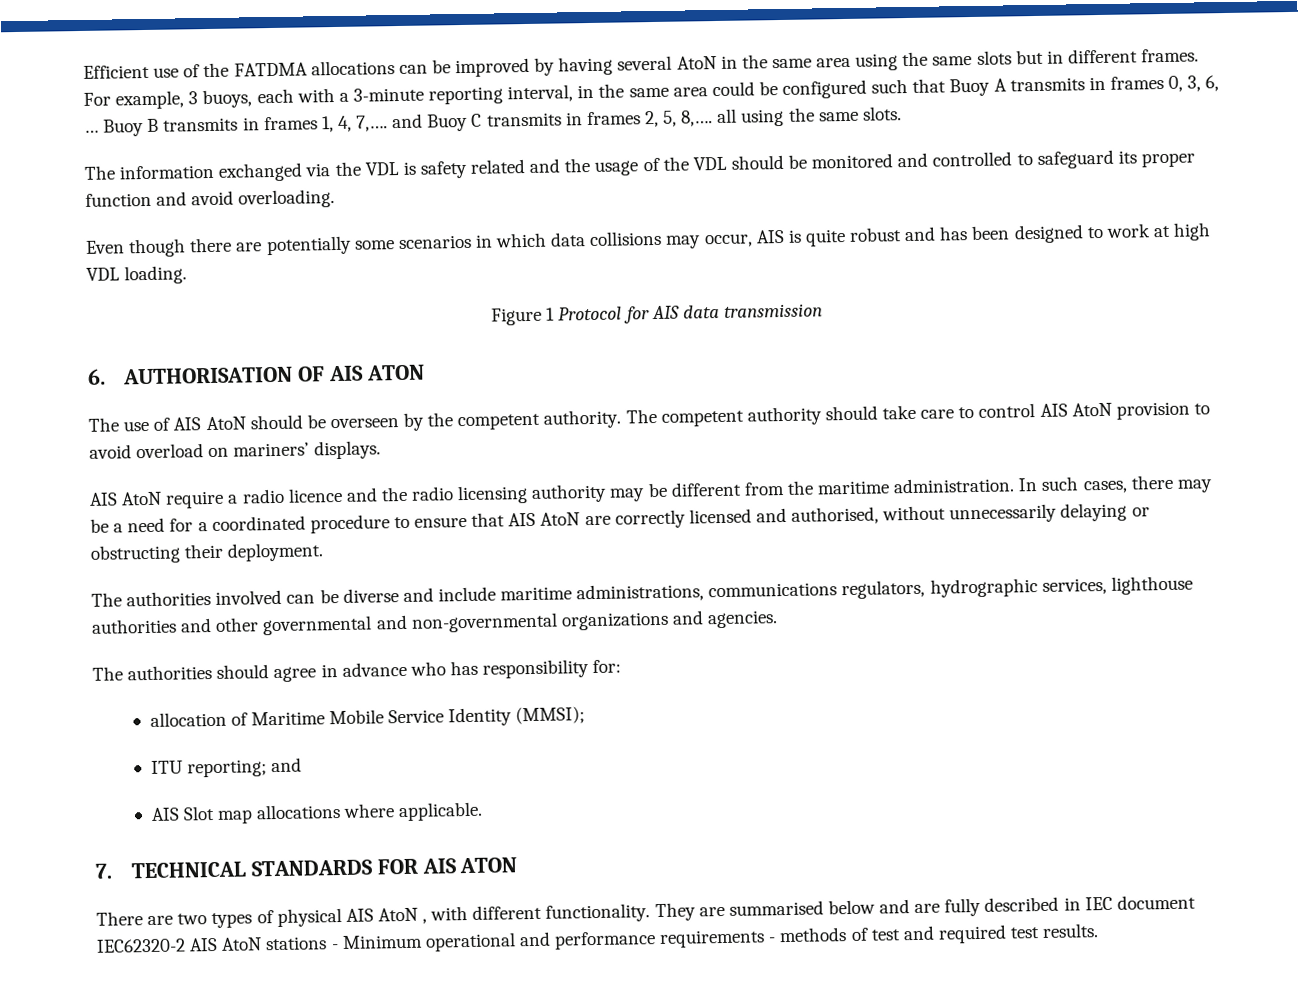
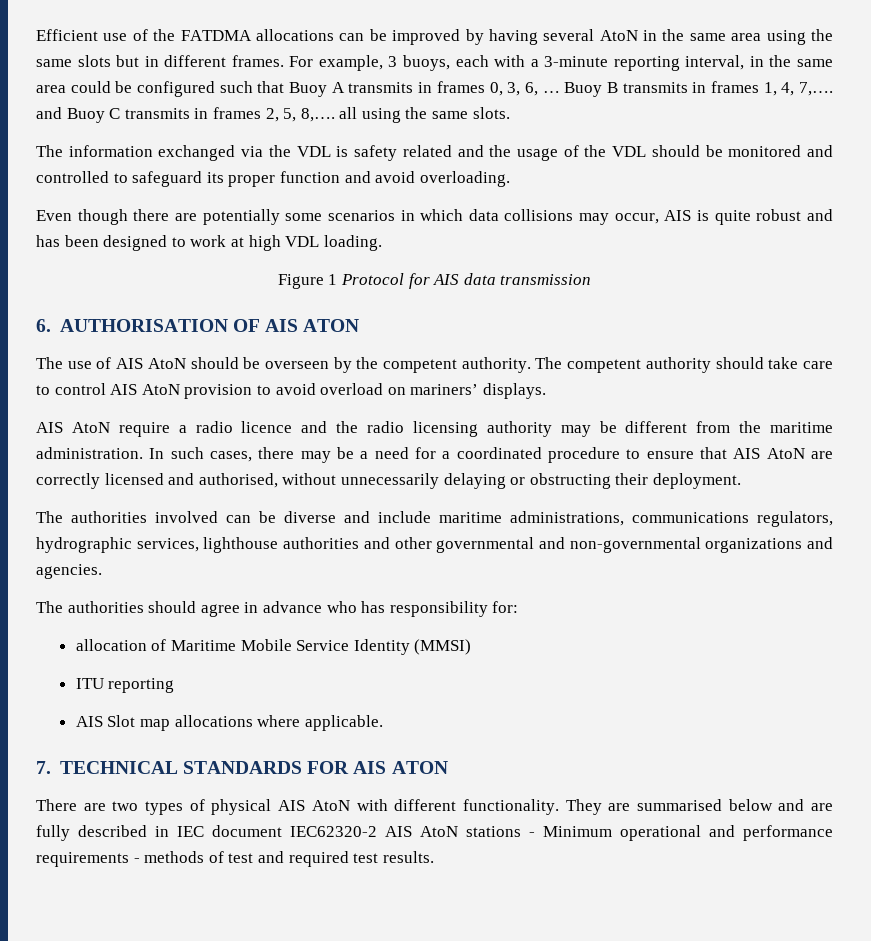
- allocation of Maritime Mobile Service Identity (MMSI);
+ allocation of Maritime Mobile Service Identity (MMSI)
- ITU reporting; and
+ ITU reporting
- There are two types of physical AIS AtoN , with different functionality.
+ There are two types of physical AIS AtoN with different functionality.

